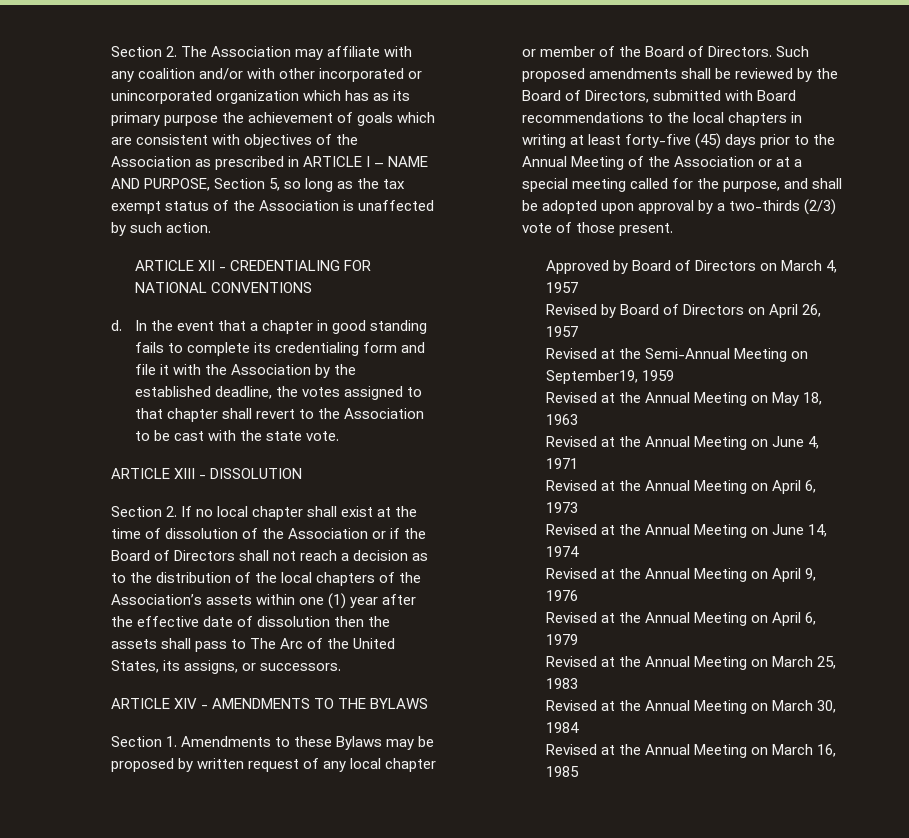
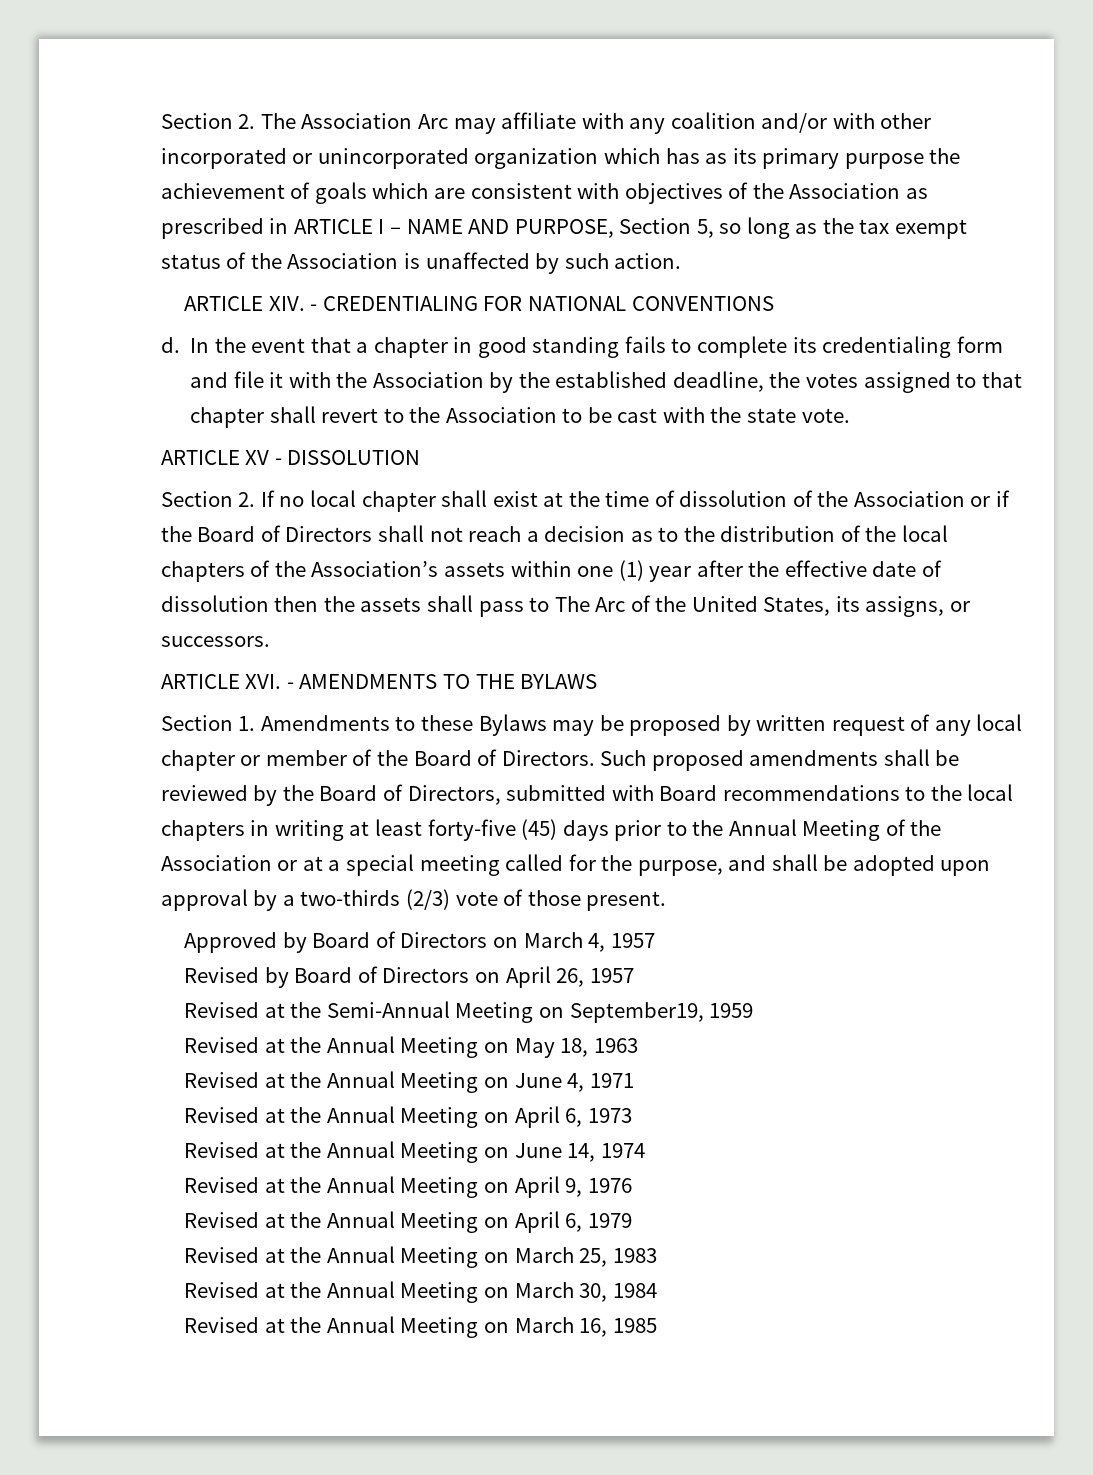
- Section 2. The Association may affiliate with any coalition and/or with other incorporated or unincorporated organization which has as its primary purpose the achievement of goals which are consistent with objectives of the Association as prescribed in ARTICLE I – NAME AND PURPOSE, Section 5, so long as the tax exempt status of the Association is unaffected by such action.
+ Section 2. The Association Arc may affiliate with any coalition and/or with other incorporated or unincorporated organization which has as its primary purpose the achievement of goals which are consistent with objectives of the Association as prescribed in ARTICLE I – NAME AND PURPOSE, Section 5, so long as the tax exempt status of the Association is unaffected by such action.
- ARTICLE XII - CREDENTIALING FOR NATIONAL CONVENTIONS
+ ARTICLE XIV. - CREDENTIALING FOR NATIONAL CONVENTIONS
- ARTICLE XIII - DISSOLUTION
+ ARTICLE XV - DISSOLUTION
- ARTICLE XIV - AMENDMENTS TO THE BYLAWS
+ ARTICLE XVI. - AMENDMENTS TO THE BYLAWS

